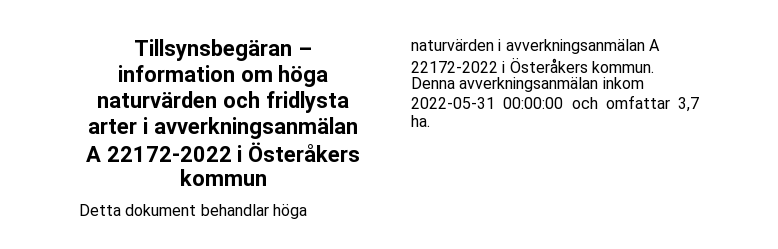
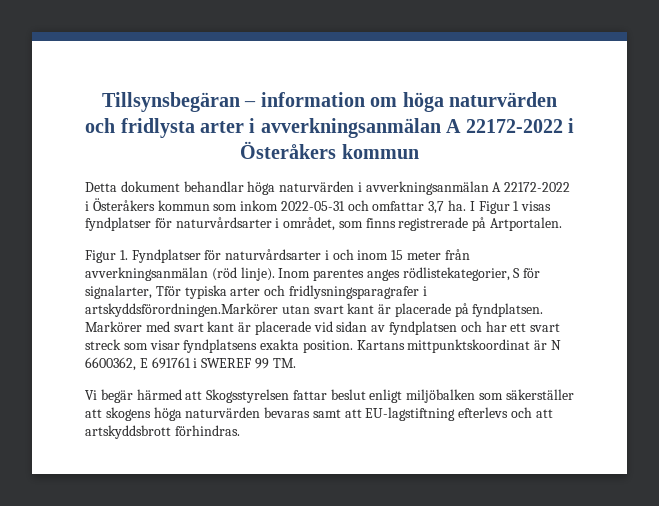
- Detta dokument behandlar höga naturvärden i avverkningsanmälan A 22172-2022 i Österåkers kommun. Denna avverkningsanmälan inkom 2022-05-31 00:00:00 och omfattar 3,7 ha.
+ Detta dokument behandlar höga naturvärden i avverkningsanmälan A 22172-2022 i Österåkers kommun som inkom 2022-05-31 och omfattar 3,7 ha.
+ I Figur 1 visas fyndplatser för naturvårdsarter i området, som finns registrerade på Artportalen.
+ Figur 1. Fyndplatser för naturvårdsarter i och inom 15 meter från avverkningsanmälan (röd linje). Inom parentes anges rödlistekategorier, S för signalarter, Tför typiska arter och fridlysningsparagrafer i artskyddsförordningen.Markörer utan svart kant är placerade på fyndplatsen. Markörer med svart kant är placerade vid sidan av fyndplatsen och har ett svart streck som visar fyndplatsens exakta position. Kartans mittpunktskoordinat är N 6600362, E 691761 i SWEREF 99 TM.
+ Vi begär härmed att Skogsstyrelsen fattar beslut enligt miljöbalken som säkerställer att skogens höga naturvärden bevaras samt att EU-lagstiftning efterlevs och att artskyddsbrott förhindras.

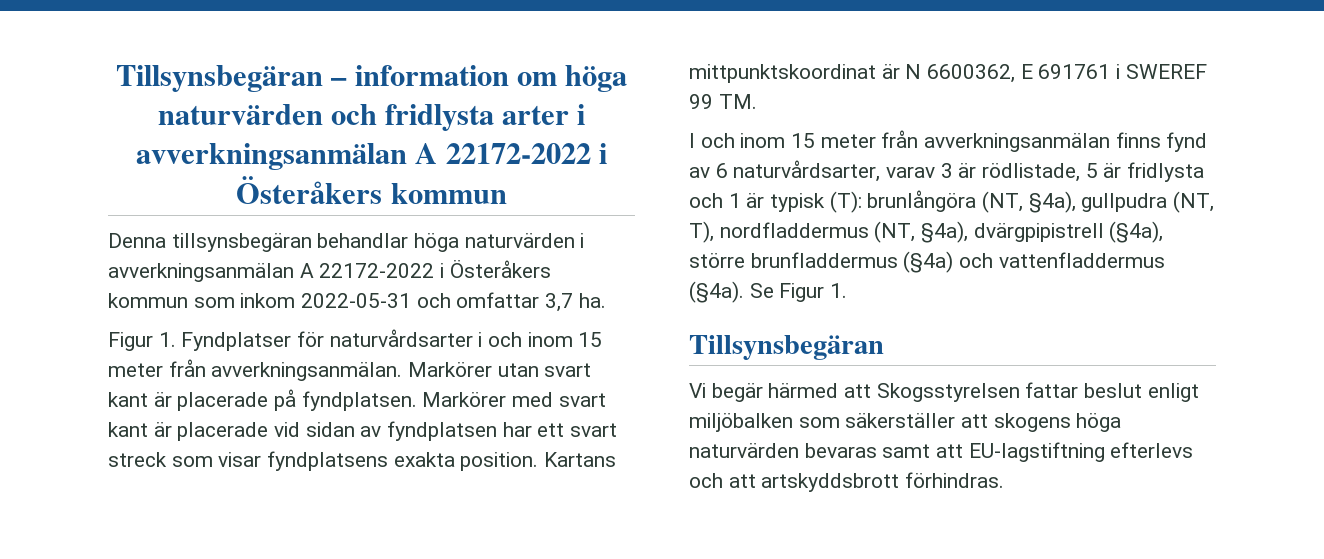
- Detta dokument behandlar höga naturvärden i avverkningsanmälan A 22172-2022 i Österåkers kommun som inkom 2022-05-31 och omfattar 3,7 ha. I Figur 1 visas fyndplatser för naturvårdsarter i området, som finns registrerade på Artportalen.
+ Denna tillsynsbegäran behandlar höga naturvärden i avverkningsanmälan A 22172-2022 i Österåkers kommun som inkom 2022-05-31 och omfattar 3,7 ha.
- Figur 1. Fyndplatser för naturvårdsarter i och inom 15 meter från avverkningsanmälan (röd linje). Inom parentes anges rödlistekategorier, S för signalarter, Tför typiska arter och fridlysningsparagrafer i artskyddsförordningen.Markörer utan svart kant är placerade på fyndplatsen.
+ Figur 1. Fyndplatser för naturvårdsarter i och inom 15 meter från avverkningsanmälan. Markörer utan svart kant är placerade på fyndplatsen.
- Markörer med svart kant är placerade vid sidan av fyndplatsen och har ett svart streck som visar fyndplatsens exakta position.
+ Markörer med svart kant är placerade vid sidan av fyndplatsen har ett svart streck som visar fyndplatsens exakta position.
+ I och inom 15 meter från avverkningsanmälan finns fynd av 6 naturvårdsarter, varav 3 är rödlistade, 5 är fridlysta och 1 är typisk (T): brunlångöra (NT, §4a), gullpudra (NT, T), nordfladdermus (NT, §4a), dvärgpipistrell (§4a), större brunfladdermus (§4a) och vattenfladdermus (§4a). Se Figur 1.
+ Tillsynsbegäran

